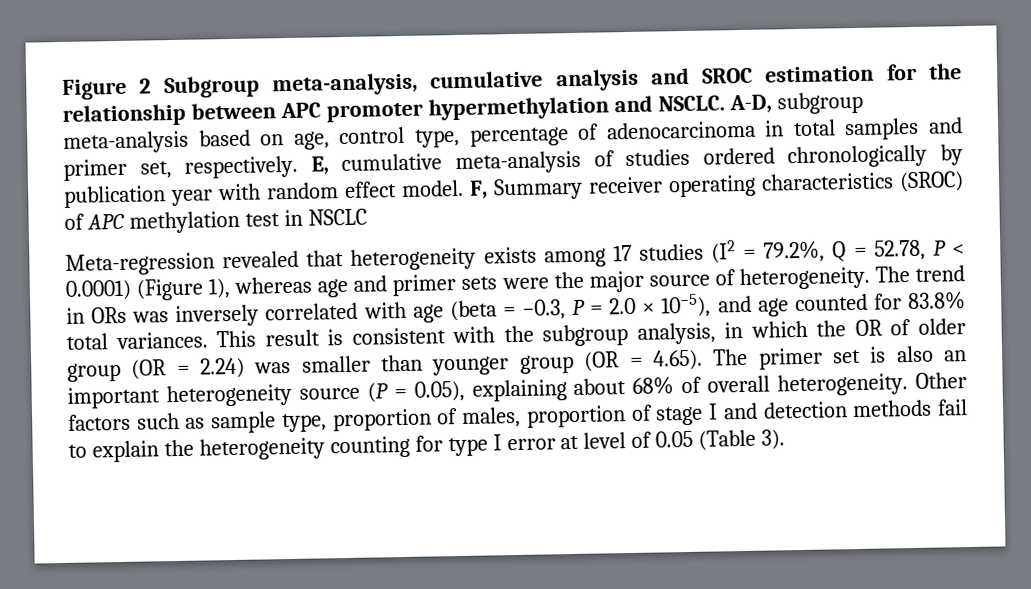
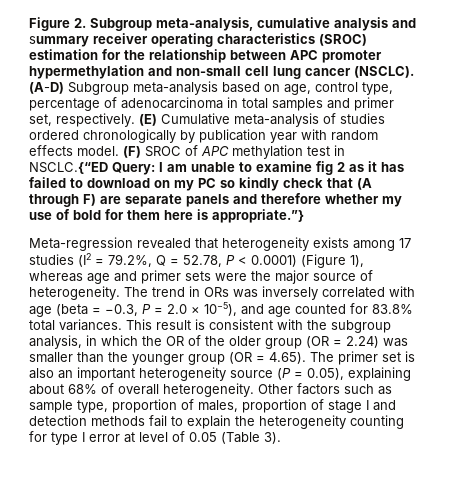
- Figure 2 Subgroup meta-analysis, cumulative analysis and SROC estimation for the relationship between APC promoter hypermethylation and NSCLC. A-D, subgroup meta-analysis based on age, control type, percentage of adenocarcinoma in total samples and primer set, respectively.
+ Figure 2. Subgroup meta-analysis, cumulative analysis and summary receiver operating characteristics (SROC) estimation for the relationship between APC promoter hypermethylation and non-small cell lung cancer (NSCLC). (A-D) Subgroup meta-analysis based on age, control type, percentage of adenocarcinoma in total samples and primer set, respectively.
- E, cumulative meta-analysis of studies ordered chronologically by publication year with random effect model. F, Summary receiver operating characteristics (SROC) of APC methylation test in NSCLC
+ (E) Cumulative meta-analysis of studies ordered chronologically by publication year with random effects model. (F) SROC of APC methylation test in NSCLC.{“ED Query: I am unable to examine fig 2 as it has failed to download on my PC so kindly check that (A through F) are separate panels and therefore whether my use of bold for them here is appropriate.”}
- This result is consistent with the subgroup analysis, in which the OR of older group (OR = 2.24) was smaller than younger group (OR = 4.65). The primer set is also an important heterogeneity source (P = 0.05), explaining about 68% of overall heterogeneity.
+ This result is consistent with the subgroup analysis, in which the OR of the older group (OR = 2.24) was smaller than the younger group (OR = 4.65). The primer set is also an important heterogeneity source (P = 0.05), explaining about 68% of overall heterogeneity.

